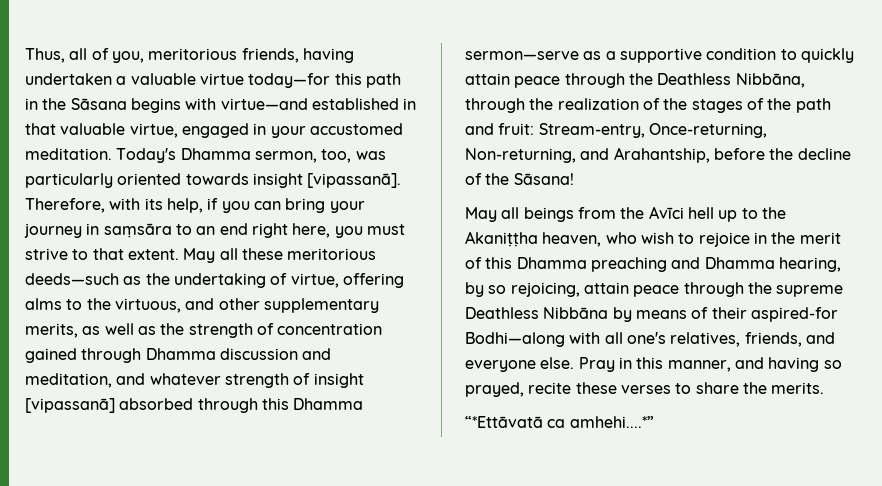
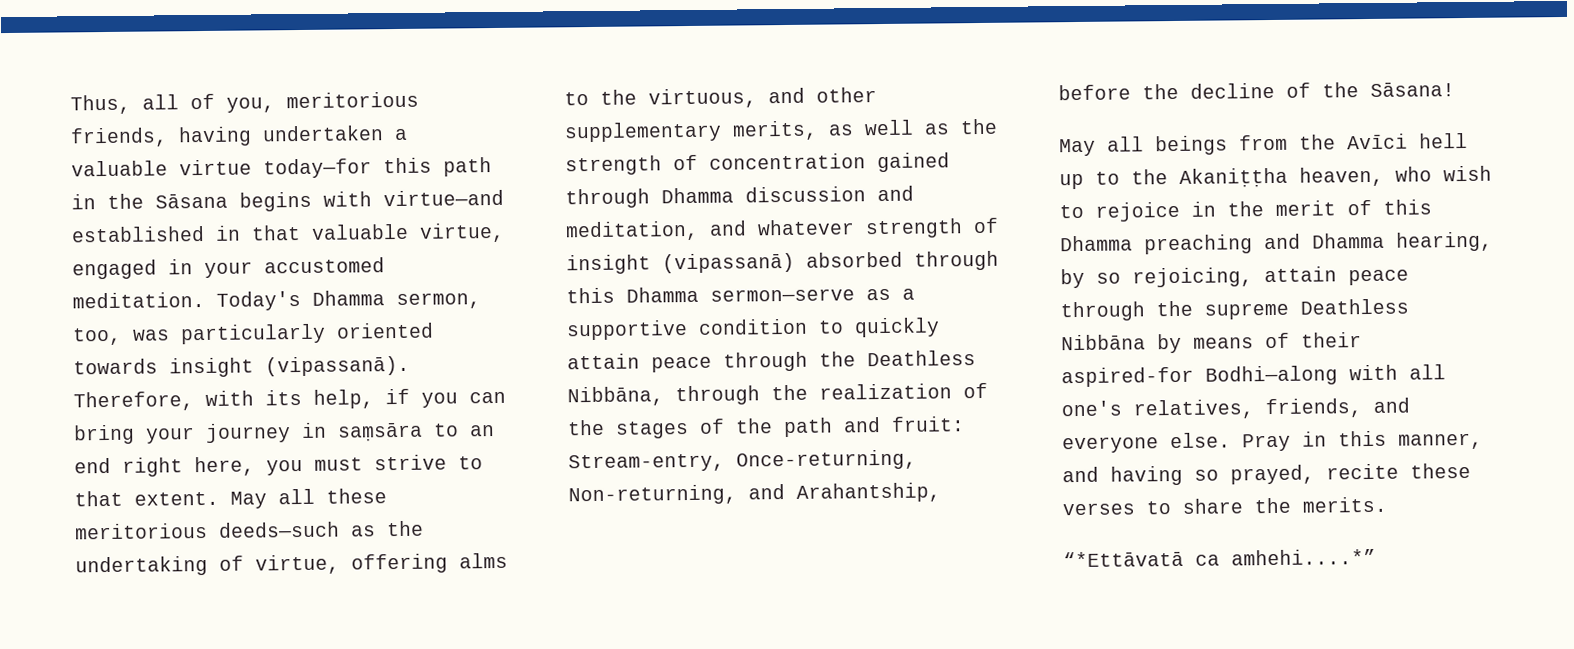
- Today's Dhamma sermon, too, was particularly oriented towards insight [vipassanā].
+ Today's Dhamma sermon, too, was particularly oriented towards insight (vipassanā).
- May all these meritorious deeds—such as the undertaking of virtue, offering alms to the virtuous, and other supplementary merits, as well as the strength of concentration gained through Dhamma discussion and meditation, and whatever strength of insight [vipassanā] absorbed through this Dhamma sermon—serve as a supportive condition to quickly attain peace through the Deathless Nibbāna, through the realization of the stages of the path and fruit:
+ May all these meritorious deeds—such as the undertaking of virtue, offering alms to the virtuous, and other supplementary merits, as well as the strength of concentration gained through Dhamma discussion and meditation, and whatever strength of insight (vipassanā) absorbed through this Dhamma sermon—serve as a supportive condition to quickly attain peace through the Deathless Nibbāna, through the realization of the stages of the path and fruit:

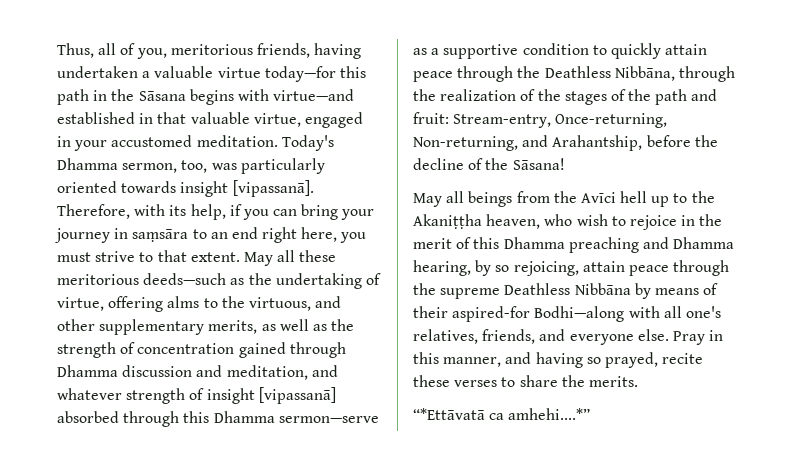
- Today's Dhamma sermon, too, was particularly oriented towards insight (vipassanā).
+ Today's Dhamma sermon, too, was particularly oriented towards insight [vipassanā].
- May all these meritorious deeds—such as the undertaking of virtue, offering alms to the virtuous, and other supplementary merits, as well as the strength of concentration gained through Dhamma discussion and meditation, and whatever strength of insight (vipassanā) absorbed through this Dhamma sermon—serve as a supportive condition to quickly attain peace through the Deathless Nibbāna, through the realization of the stages of the path and fruit:
+ May all these meritorious deeds—such as the undertaking of virtue, offering alms to the virtuous, and other supplementary merits, as well as the strength of concentration gained through Dhamma discussion and meditation, and whatever strength of insight [vipassanā] absorbed through this Dhamma sermon—serve as a supportive condition to quickly attain peace through the Deathless Nibbāna, through the realization of the stages of the path and fruit:

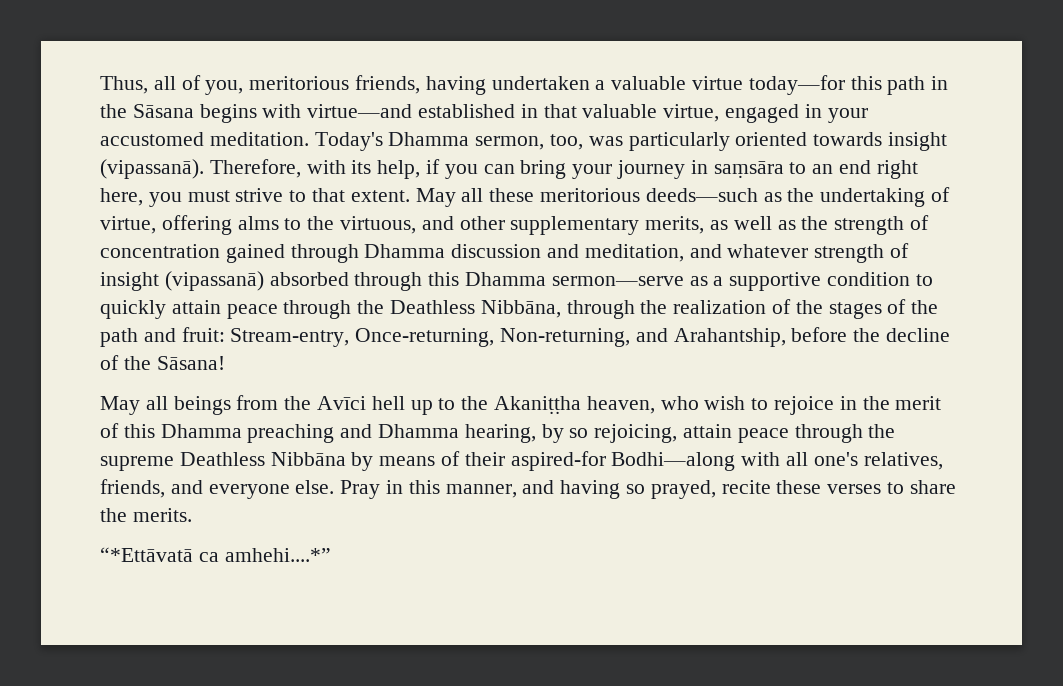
- Today's Dhamma sermon, too, was particularly oriented towards insight [vipassanā].
+ Today's Dhamma sermon, too, was particularly oriented towards insight (vipassanā).
- May all these meritorious deeds—such as the undertaking of virtue, offering alms to the virtuous, and other supplementary merits, as well as the strength of concentration gained through Dhamma discussion and meditation, and whatever strength of insight [vipassanā] absorbed through this Dhamma sermon—serve as a supportive condition to quickly attain peace through the Deathless Nibbāna, through the realization of the stages of the path and fruit:
+ May all these meritorious deeds—such as the undertaking of virtue, offering alms to the virtuous, and other supplementary merits, as well as the strength of concentration gained through Dhamma discussion and meditation, and whatever strength of insight (vipassanā) absorbed through this Dhamma sermon—serve as a supportive condition to quickly attain peace through the Deathless Nibbāna, through the realization of the stages of the path and fruit:

